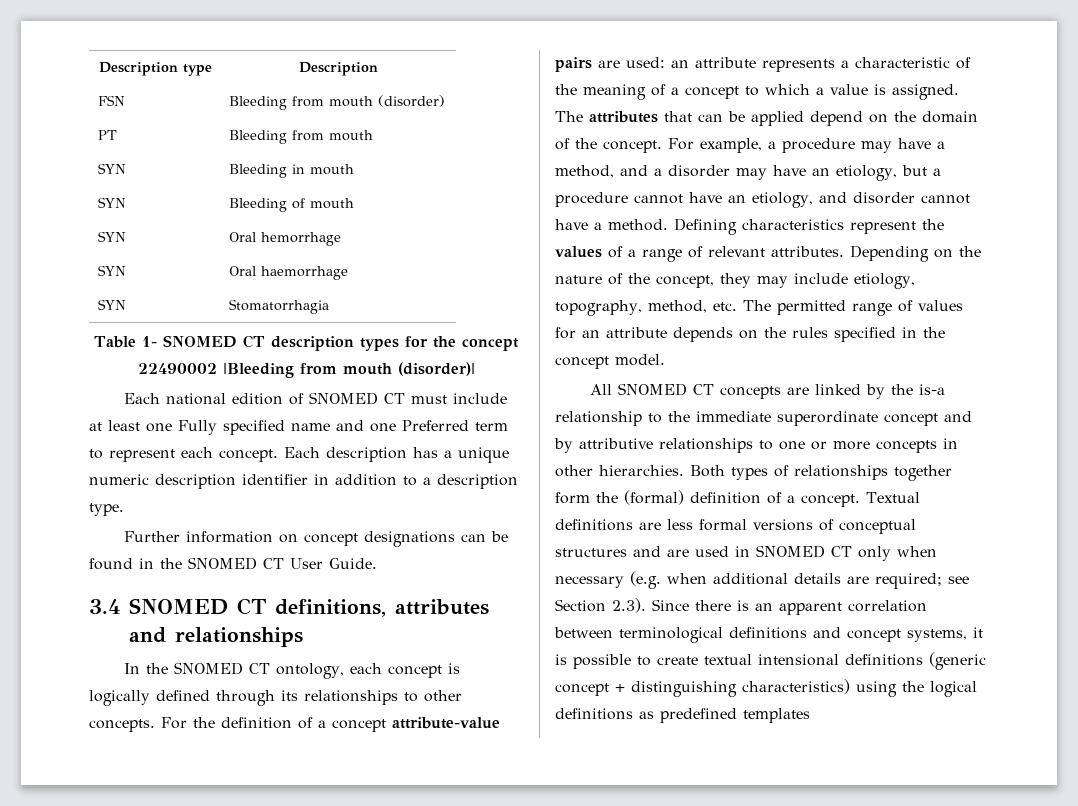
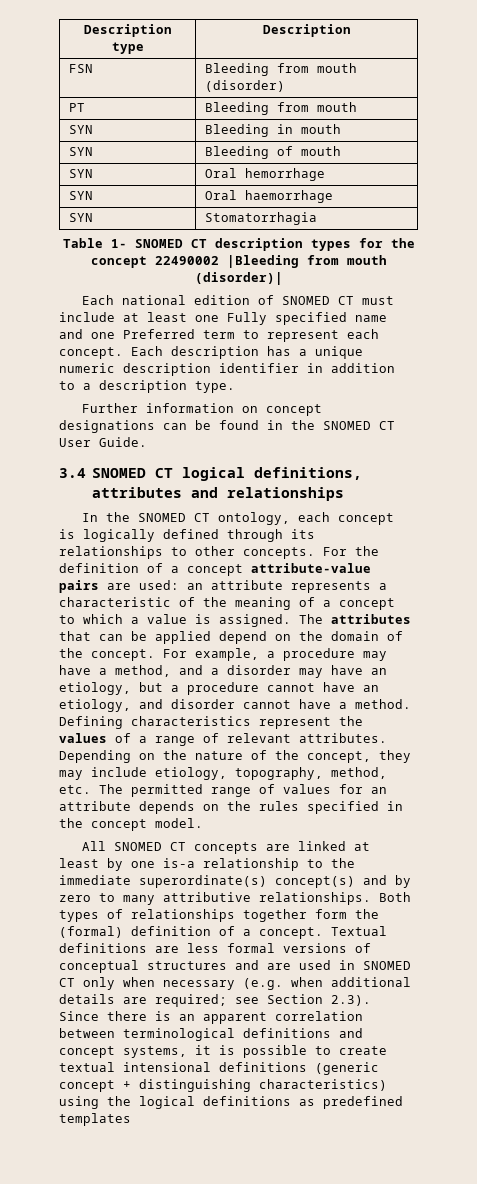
- 3.4 SNOMED CT definitions, attributes and relationships
+ 3.4 SNOMED CT logical definitions, attributes and relationships
- All SNOMED CT concepts are linked by the is-a relationship to the immediate superordinate concept and by attributive relationships to one or more concepts in other hierarchies.
+ All SNOMED CT concepts are linked at least by one is-a relationship to the immediate superordinate(s) concept(s) and by zero to many attributive relationships.

